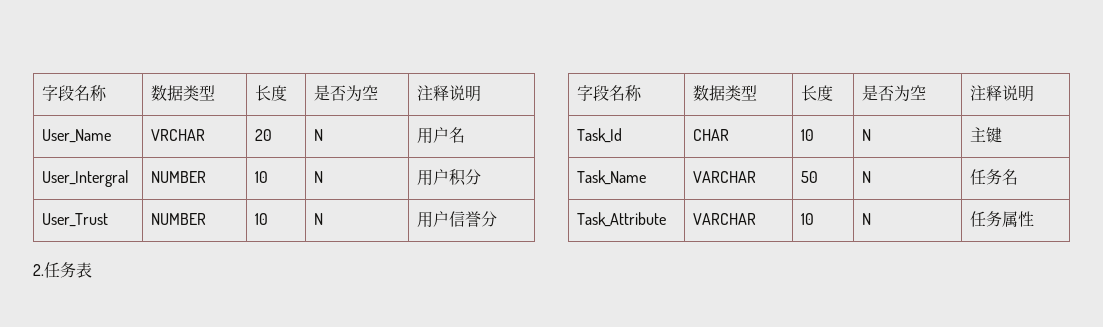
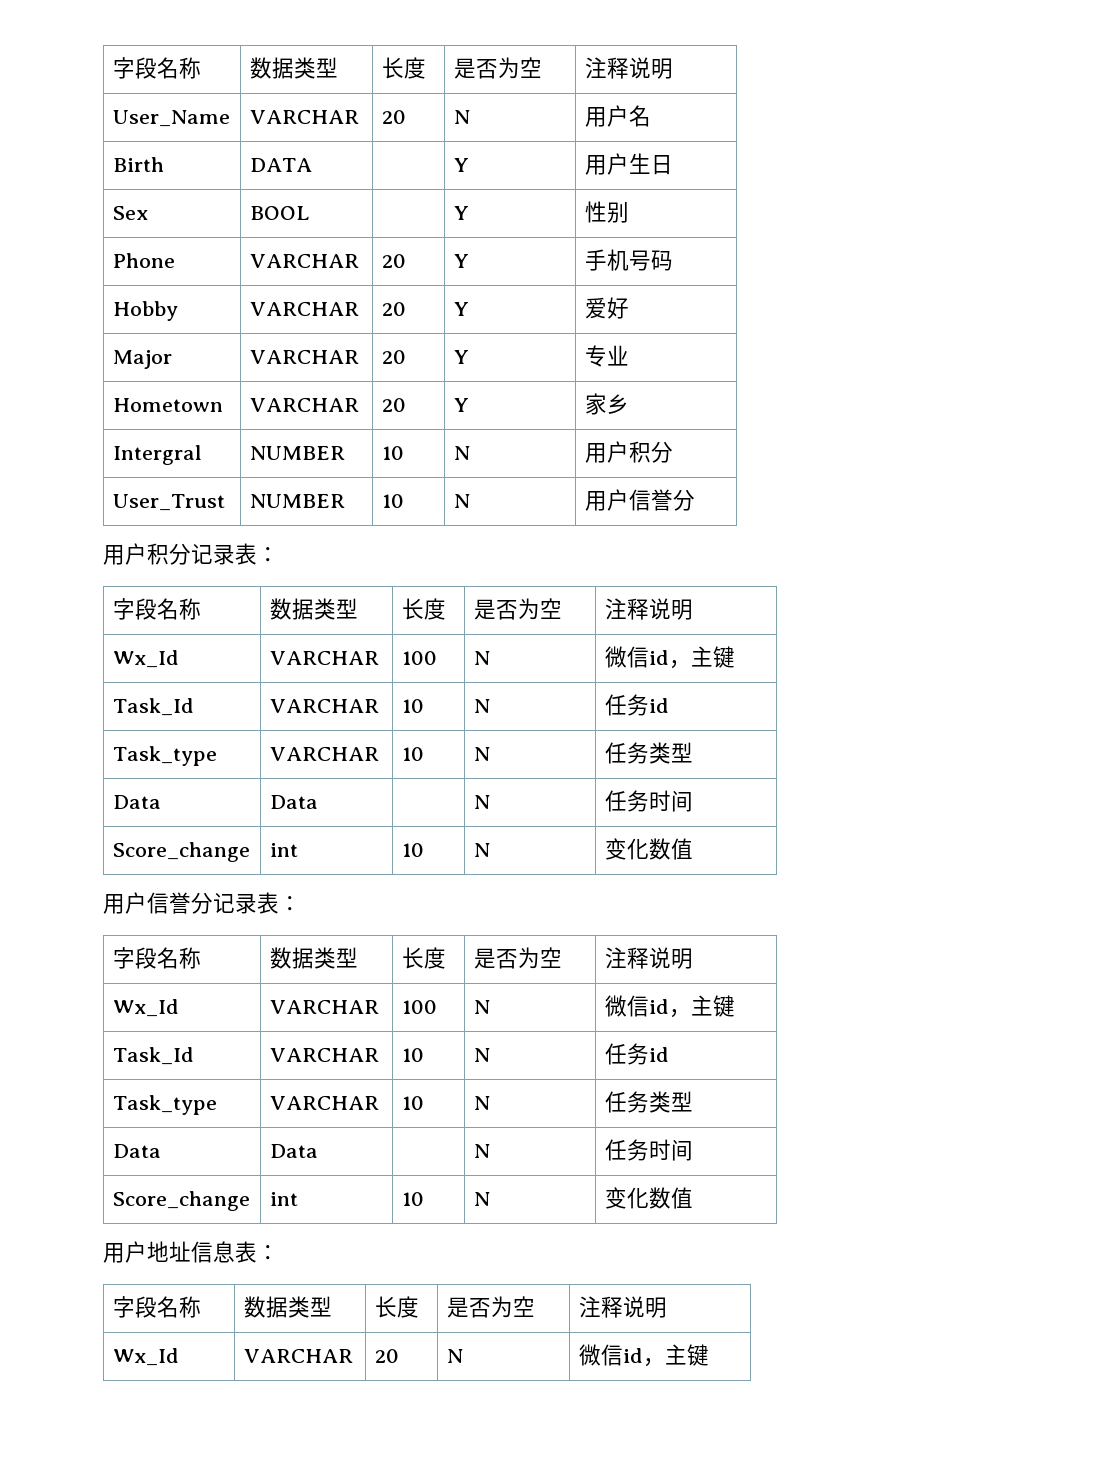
- User_Name | VRCHAR | 20 | N | 用户名
+ User_Name | VARCHAR | 20 | N | 用户名
- User_Intergral | NUMBER | 10 | N | 用户积分
+ Birth | DATA | | Y | 用户生日
+ Sex | BOOL | | Y | 性别
+ Phone | VARCHAR | 20 | Y | 手机号码
+ Hobby | VARCHAR | 20 | Y | 爱好
+ Major | VARCHAR | 20 | Y | 专业
+ Hometown | VARCHAR | 20 | Y | 家乡
+ Intergral | NUMBER | 10 | N | 用户积分
- 2.任务表
+ 用户积分记录表：
  字段名称 | 数据类型 | 长度 | 是否为空 | 注释说明
- Task_Id | CHAR | 10 | N | 主键
- Task_Name | VARCHAR | 50 | N | 任务名
- Task_Attribute | VARCHAR | 10 | N | 任务属性
+ Wx_Id | VARCHAR | 100 | N | 微信id，主键
+ Task_Id | VARCHAR | 10 | N | 任务id
+ Task_type | VARCHAR | 10 | N | 任务类型
+ Data | Data | | N | 任务时间
+ Score_change | int | 10 | N | 变化数值
+ 用户信誉分记录表：
+ 字段名称 | 数据类型 | 长度 | 是否为空 | 注释说明
+ Wx_Id | VARCHAR | 100 | N | 微信id，主键
+ Task_Id | VARCHAR | 10 | N | 任务id
+ Task_type | VARCHAR | 10 | N | 任务类型
+ Data | Data | | N | 任务时间
+ Score_change | int | 10 | N | 变化数值
+ 用户地址信息表：
+ 字段名称 | 数据类型 | 长度 | 是否为空 | 注释说明
+ Wx_Id | VARCHAR | 20 | N | 微信id，主键

